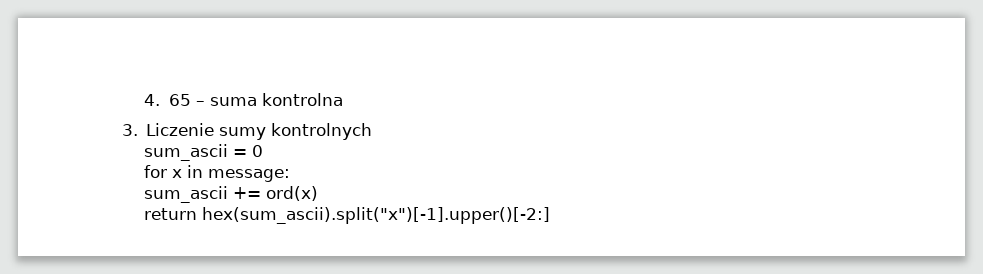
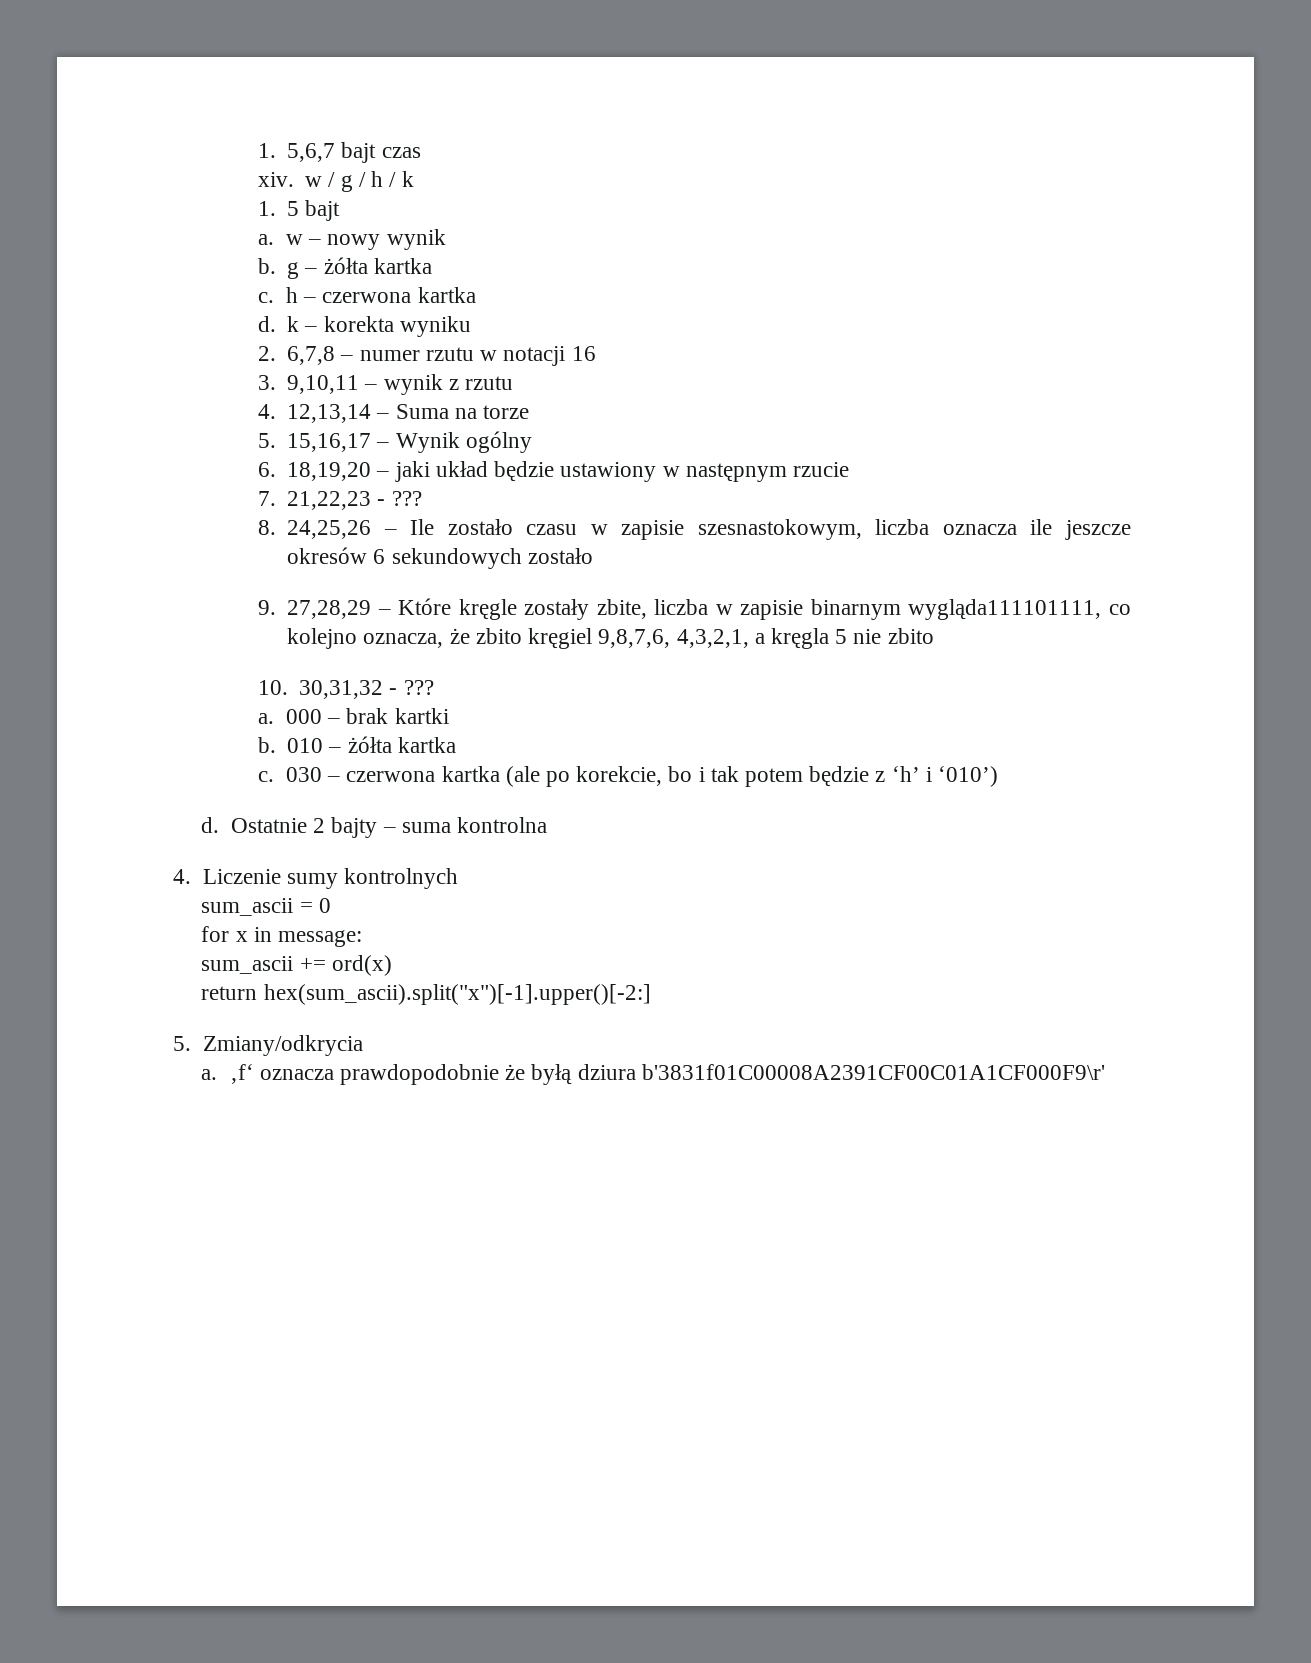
- 4. 65 – suma kontrolna
+ 1. 5,6,7 bajt czas
+ xiv. w / g / h / k
+ 1. 5 bajt
+ a. w – nowy wynik
+ b. g – żółta kartka
+ c. h – czerwona kartka
+ d. k – korekta wyniku
+ 2. 6,7,8 – numer rzutu w notacji 16
+ 3. 9,10,11 – wynik z rzutu
+ 4. 12,13,14 – Suma na torze
+ 5. 15,16,17 – Wynik ogólny
+ 6. 18,19,20 – jaki układ będzie ustawiony w następnym rzucie
+ 7. 21,22,23 - ???
+ 8. 24,25,26 – Ile zostało czasu w zapisie szesnastokowym, liczba oznacza ile jeszcze okresów 6 sekundowych zostało
+ 9. 27,28,29 – Które kręgle zostały zbite, liczba w zapisie binarnym wygląda111101111, co kolejno oznacza, że zbito kręgiel 9,8,7,6, 4,3,2,1, a kręgla 5 nie zbito
+ 10. 30,31,32 - ???
+ a. 000 – brak kartki
+ b. 010 – żółta kartka
+ c. 030 – czerwona kartka (ale po korekcie, bo i tak potem będzie z ‘h’ i ‘010’)
+ d. Ostatnie 2 bajty – suma kontrolna
- 3. Liczenie sumy kontrolnych
+ 4. Liczenie sumy kontrolnych
+ 5. Zmiany/odkrycia
+ a. ‚f‘ oznacza prawdopodobnie że byłą dziura b'3831f01C00008A2391CF00C01A1CF000F9\r'

